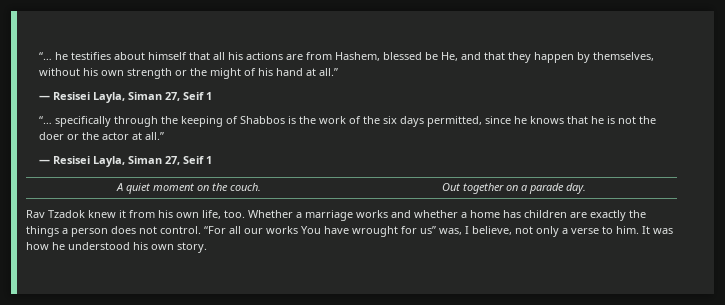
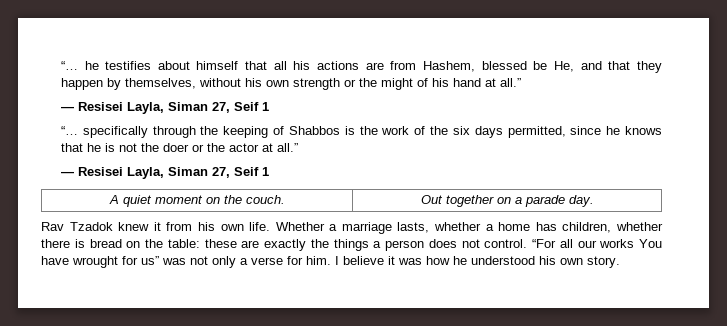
- Rav Tzadok knew it from his own life, too.
+ Rav Tzadok knew it from his own life.
- Whether a marriage works and whether a home has children are exactly the things a person does not control.
+ Whether a marriage lasts, whether a home has children, whether there is bread on the table: these are exactly the things a person does not control.
- “For all our works You have wrought for us” was, I believe, not only a verse to him. It was how he understood his own story.
+ “For all our works You have wrought for us” was not only a verse for him. I believe it was how he understood his own story.

